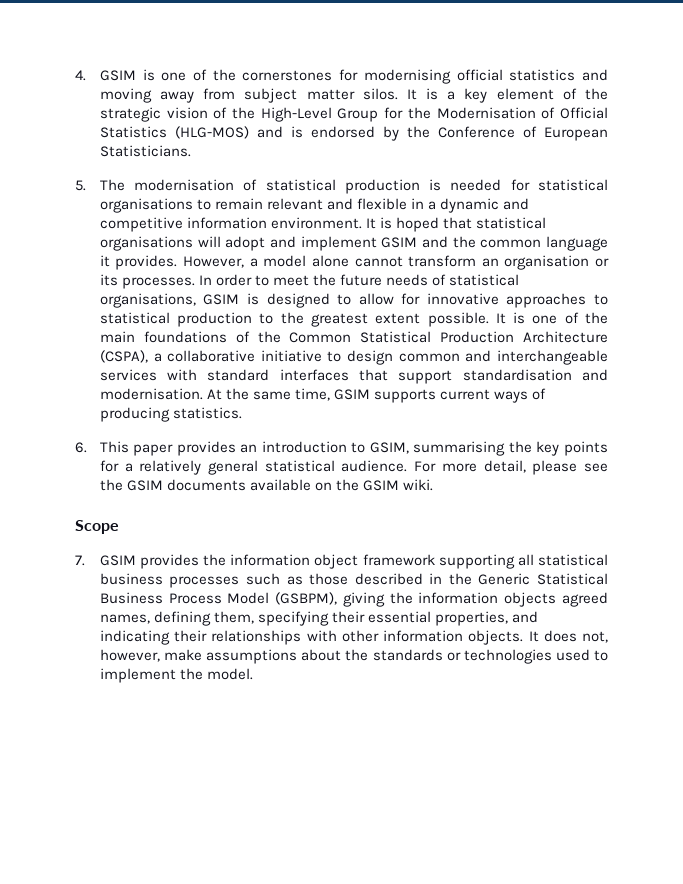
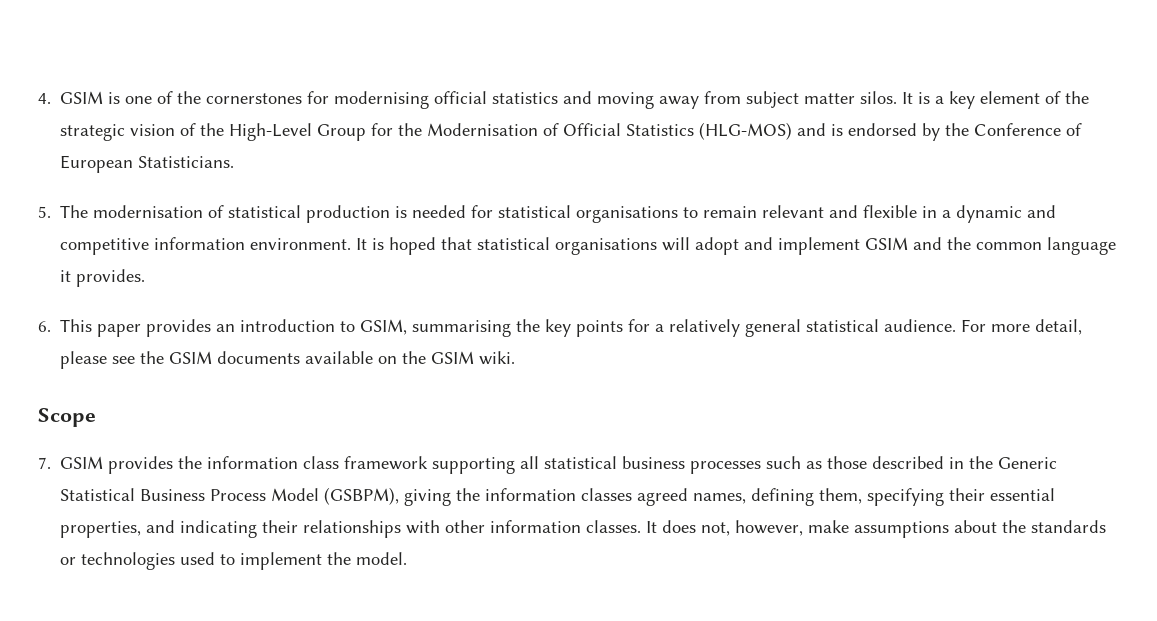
- However, a model alone cannot transform an organisation or its processes. In order to meet the future needs of statistical organisations, GSIM is designed to allow for innovative approaches to statistical production to the greatest extent possible. It is one of the main foundations of the Common Statistical Production Architecture (CSPA), a collaborative initiative to design common and interchangeable services with standard interfaces that support standardisation and modernisation. At the same time, GSIM supports current ways of producing statistics.
- 7. GSIM provides the information object framework supporting all statistical business processes such as those described in the Generic Statistical Business Process Model (GSBPM), giving the information objects agreed names, defining them, specifying their essential properties, and indicating their relationships with other information objects.
+ 7. GSIM provides the information class framework supporting all statistical business processes such as those described in the Generic Statistical Business Process Model (GSBPM), giving the information classes agreed names, defining them, specifying their essential properties, and indicating their relationships with other information classes.

